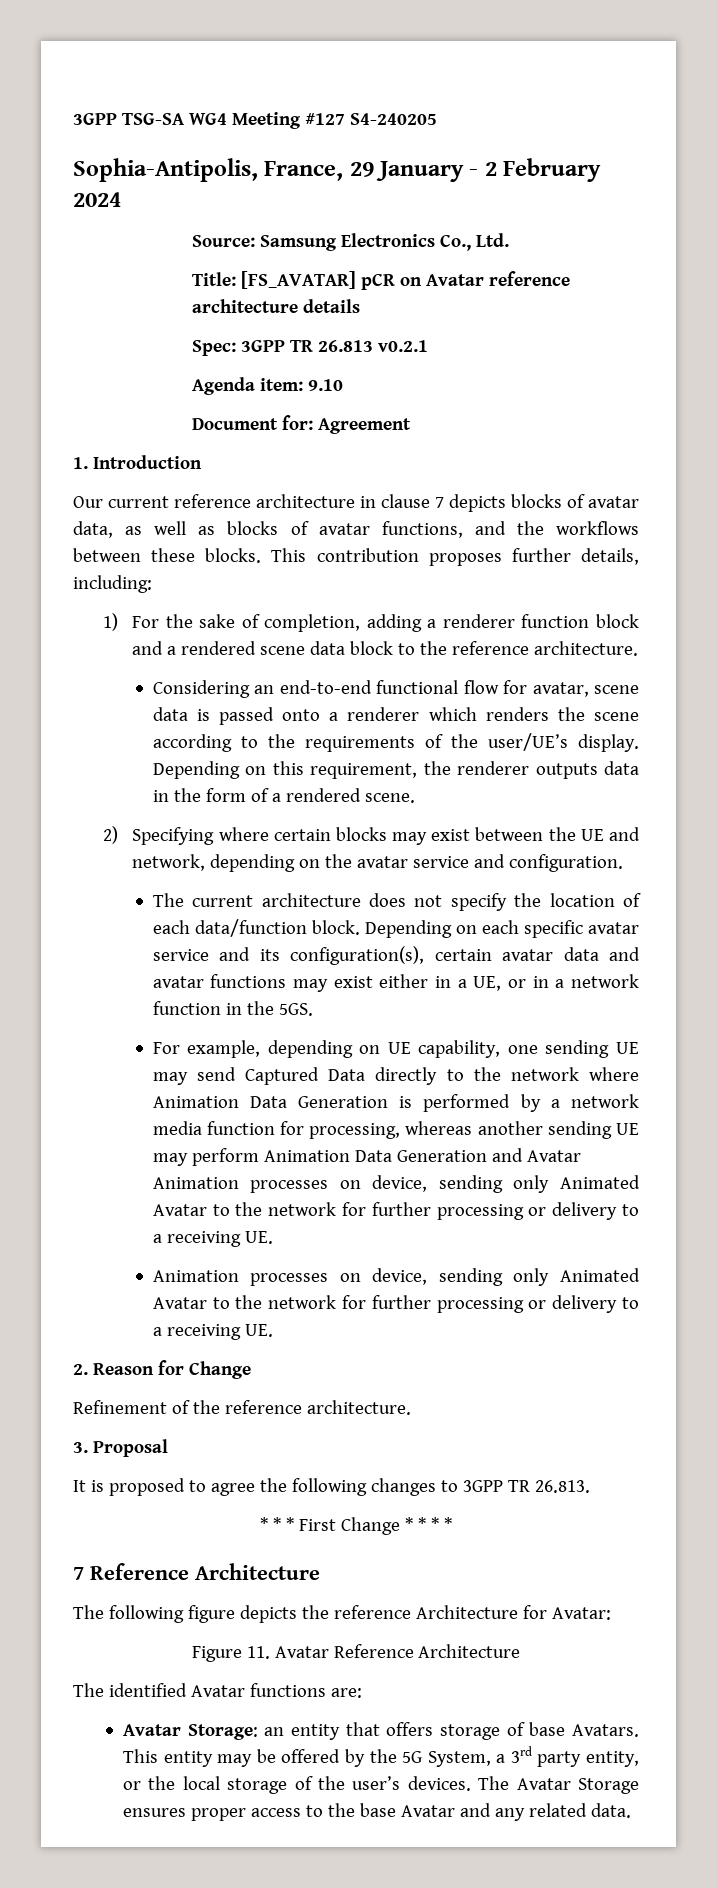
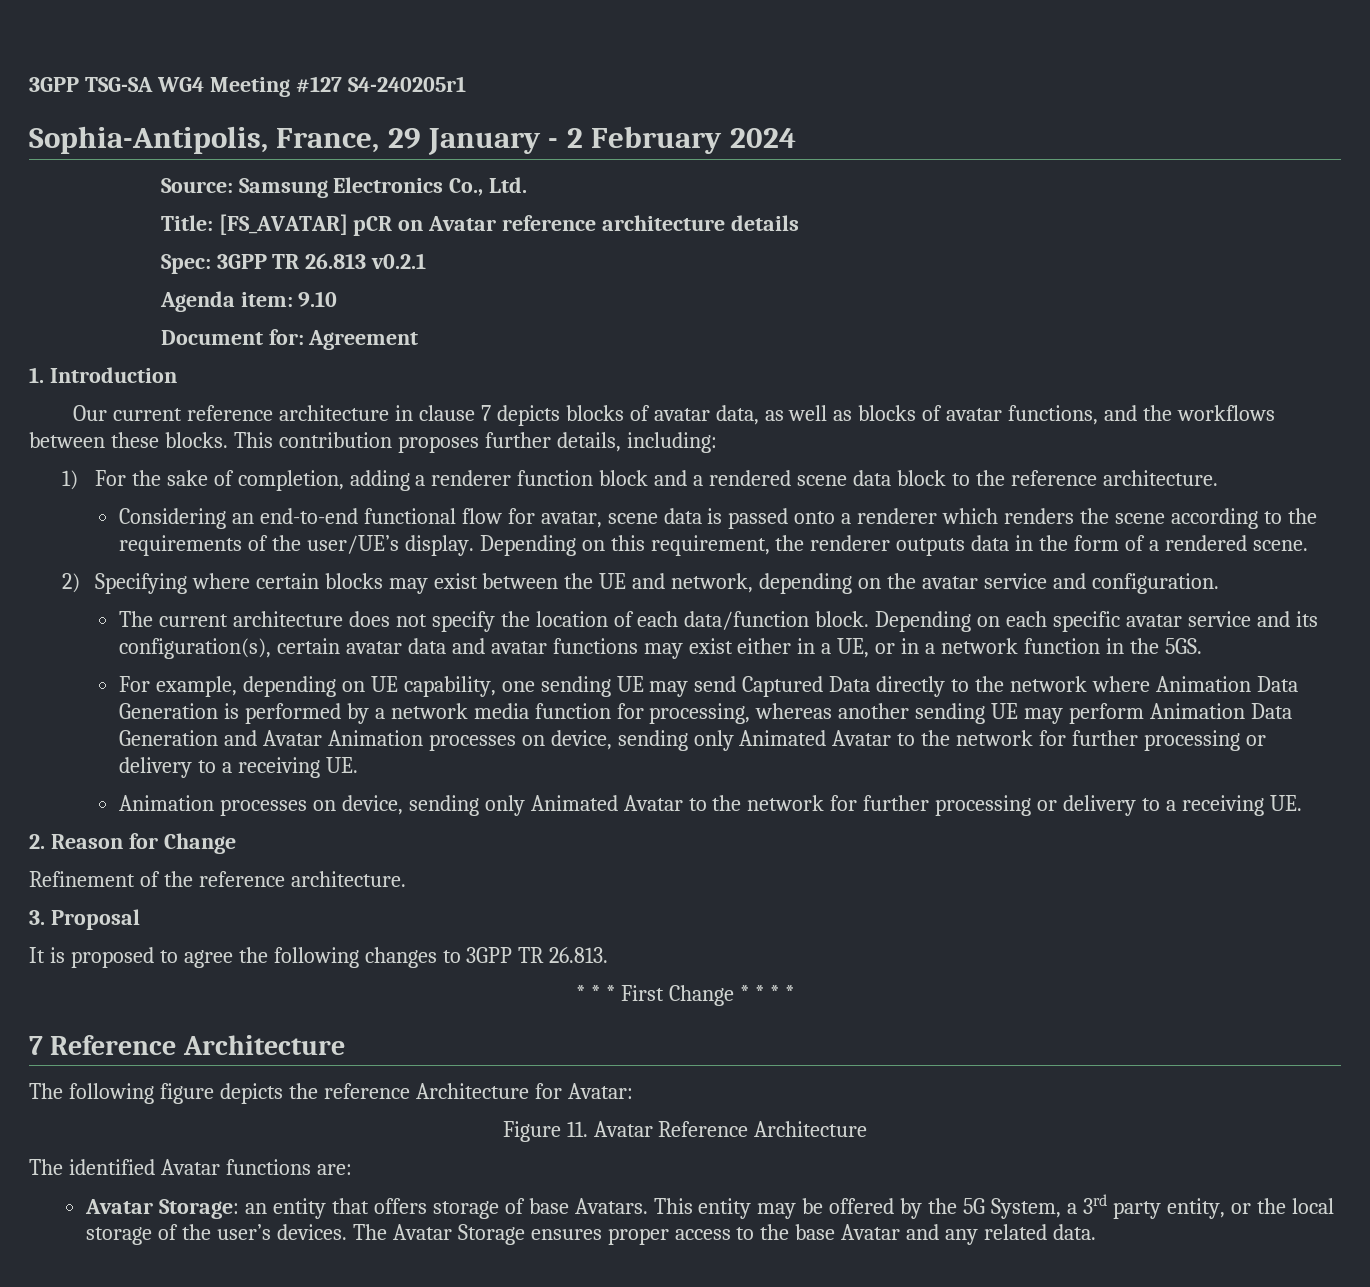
- 3GPP TSG-SA WG4 Meeting #127 S4-240205
+ 3GPP TSG-SA WG4 Meeting #127 S4-240205r1

